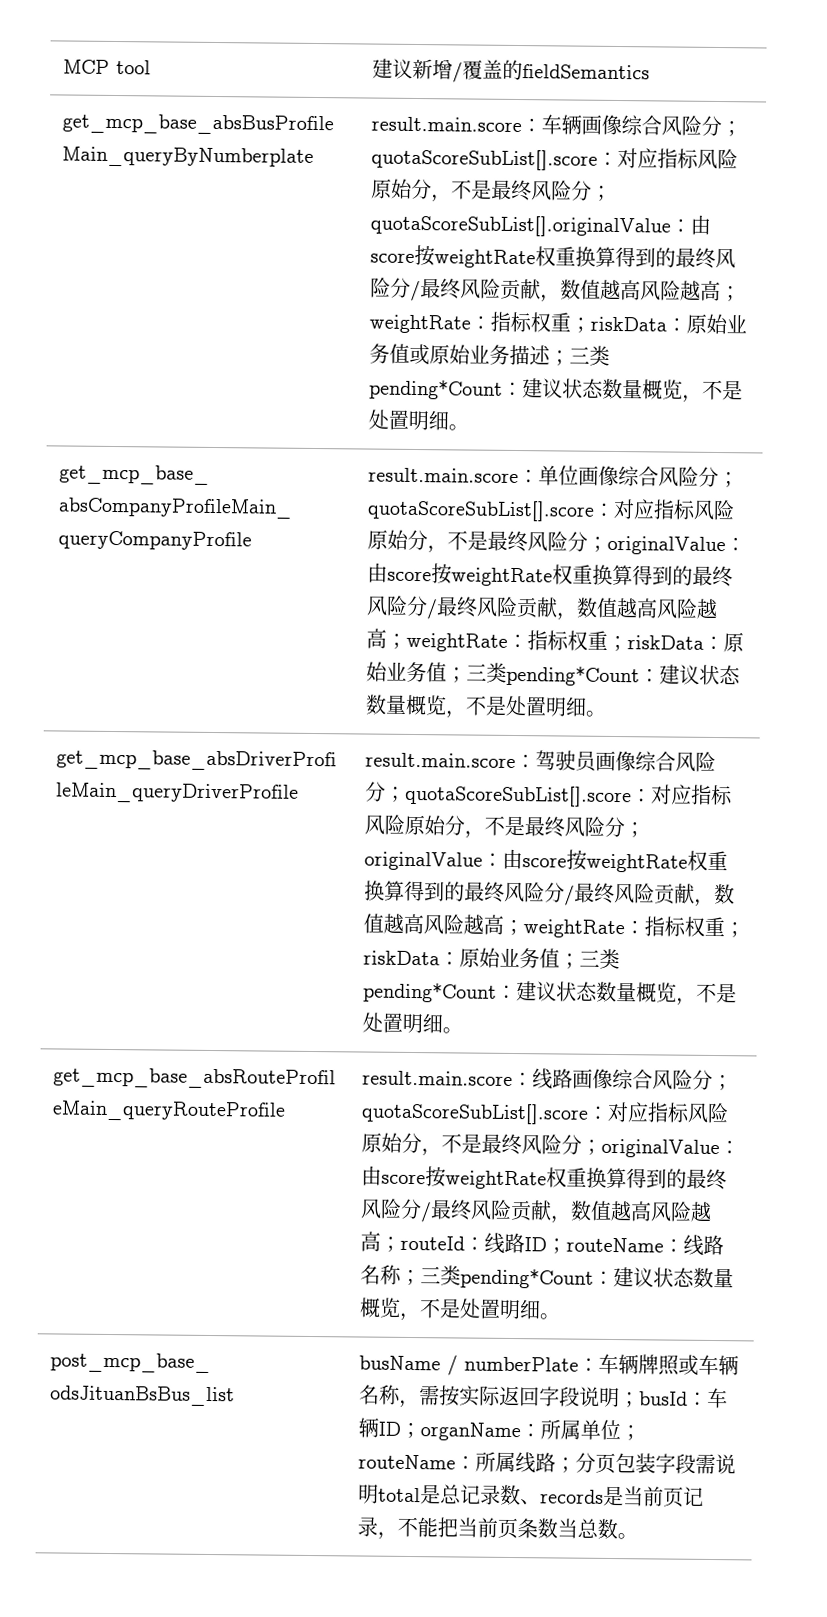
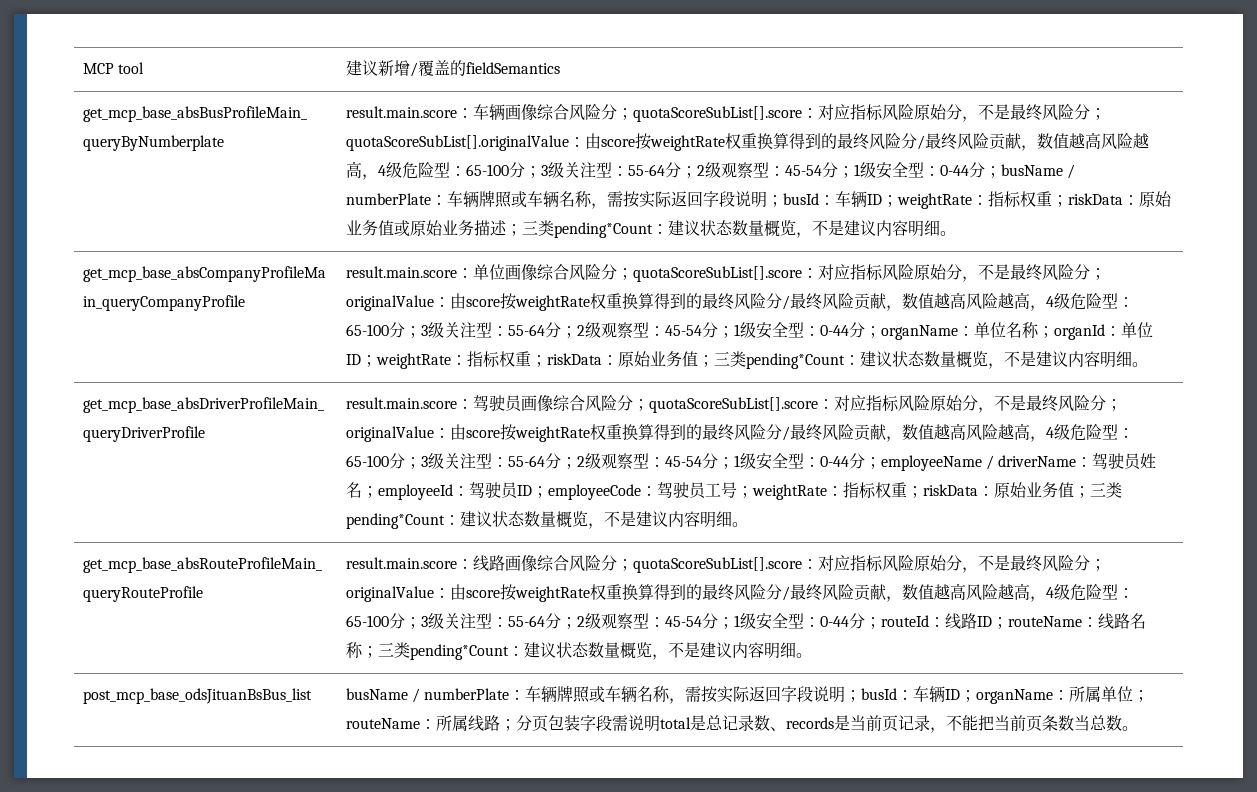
- result.main.score：车辆画像综合风险分；quotaScoreSubList[].score：对应指标风险原始分，不是最终风险分；quotaScoreSubList[].originalValue：由score按weightRate权重换算得到的最终风险分/最终风险贡献，数值越高风险越高；weightRate：指标权重；riskData：原始业务值或原始业务描述；三类pending*Count：建议状态数量概览，不是处置明细。
+ result.main.score：车辆画像综合风险分；quotaScoreSubList[].score：对应指标风险原始分，不是最终风险分；quotaScoreSubList[].originalValue：由score按weightRate权重换算得到的最终风险分/最终风险贡献，数值越高风险越高，4级危险型：65-100分；3级关注型：55-64分；2级观察型：45-54分；1级安全型：0-44分；busName / numberPlate：车辆牌照或车辆名称，需按实际返回字段说明；busId：车辆ID；weightRate：指标权重；riskData：原始业务值或原始业务描述；三类pending*Count：建议状态数量概览，不是建议内容明细。
- result.main.score：单位画像综合风险分；quotaScoreSubList[].score：对应指标风险原始分，不是最终风险分；originalValue：由score按weightRate权重换算得到的最终风险分/最终风险贡献，数值越高风险越高；weightRate：指标权重；riskData：原始业务值；三类pending*Count：建议状态数量概览，不是处置明细。
+ result.main.score：单位画像综合风险分；quotaScoreSubList[].score：对应指标风险原始分，不是最终风险分；originalValue：由score按weightRate权重换算得到的最终风险分/最终风险贡献，数值越高风险越高，4级危险型：65-100分；3级关注型：55-64分；2级观察型：45-54分；1级安全型：0-44分；organName：单位名称；organId：单位ID；weightRate：指标权重；riskData：原始业务值；三类pending*Count：建议状态数量概览，不是建议内容明细。
- result.main.score：驾驶员画像综合风险分；quotaScoreSubList[].score：对应指标风险原始分，不是最终风险分；originalValue：由score按weightRate权重换算得到的最终风险分/最终风险贡献，数值越高风险越高；weightRate：指标权重；riskData：原始业务值；三类pending*Count：建议状态数量概览，不是处置明细。
+ result.main.score：驾驶员画像综合风险分；quotaScoreSubList[].score：对应指标风险原始分，不是最终风险分；originalValue：由score按weightRate权重换算得到的最终风险分/最终风险贡献，数值越高风险越高，4级危险型：65-100分；3级关注型：55-64分；2级观察型：45-54分；1级安全型：0-44分；employeeName / driverName：驾驶员姓名；employeeId：驾驶员ID；employeeCode：驾驶员工号；weightRate：指标权重；riskData：原始业务值；三类pending*Count：建议状态数量概览，不是建议内容明细。
- result.main.score：线路画像综合风险分；quotaScoreSubList[].score：对应指标风险原始分，不是最终风险分；originalValue：由score按weightRate权重换算得到的最终风险分/最终风险贡献，数值越高风险越高；routeId：线路ID；routeName：线路名称；三类pending*Count：建议状态数量概览，不是处置明细。
+ result.main.score：线路画像综合风险分；quotaScoreSubList[].score：对应指标风险原始分，不是最终风险分；originalValue：由score按weightRate权重换算得到的最终风险分/最终风险贡献，数值越高风险越高，4级危险型：65-100分；3级关注型：55-64分；2级观察型：45-54分；1级安全型：0-44分；routeId：线路ID；routeName：线路名称；三类pending*Count：建议状态数量概览，不是建议内容明细。

